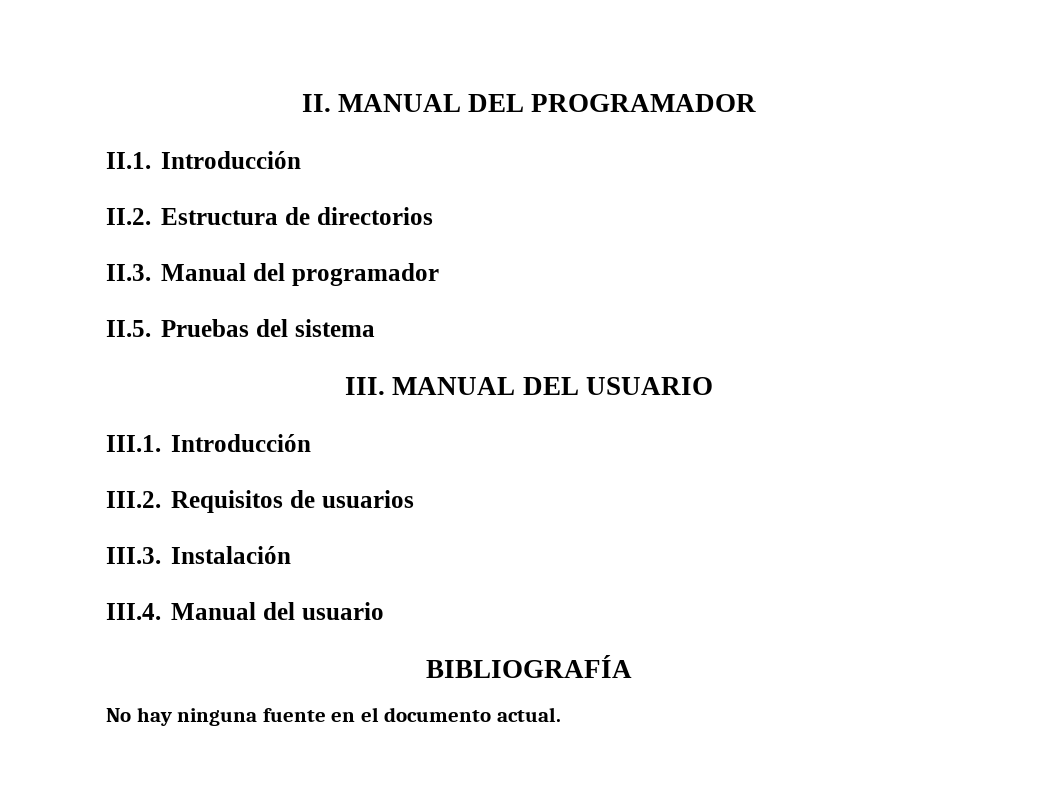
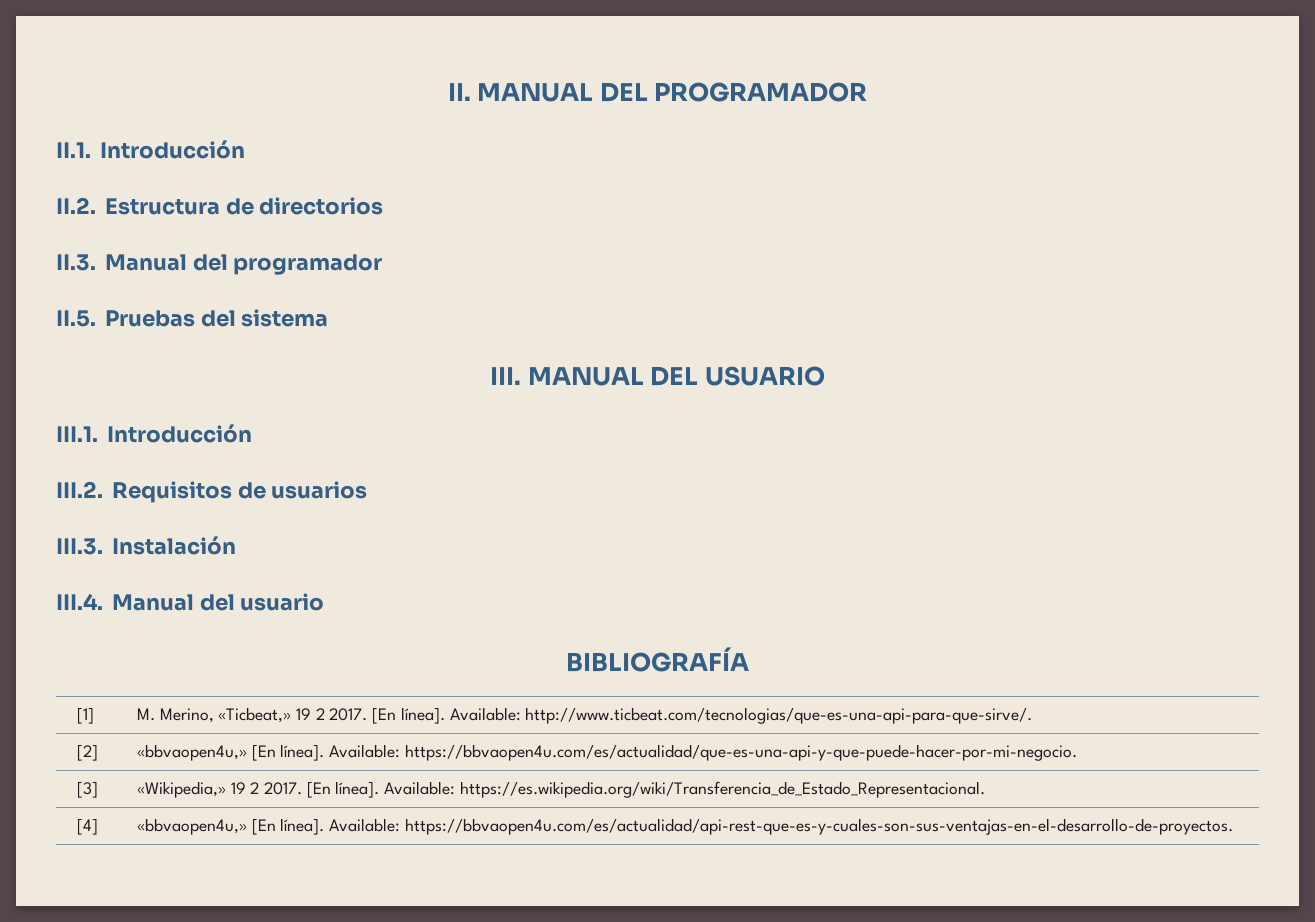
- No hay ninguna fuente en el documento actual.
+ [1] | M. Merino, «Ticbeat,» 19 2 2017. [En línea]. Available: http://www.ticbeat.com/tecnologias/que-es-una-api-para-que-sirve/.
+ [2] | «bbvaopen4u,» [En línea]. Available: https://bbvaopen4u.com/es/actualidad/que-es-una-api-y-que-puede-hacer-por-mi-negocio.
+ [3] | «Wikipedia,» 19 2 2017. [En línea]. Available: https://es.wikipedia.org/wiki/Transferencia_de_Estado_Representacional.
+ [4] | «bbvaopen4u,» [En línea]. Available: https://bbvaopen4u.com/es/actualidad/api-rest-que-es-y-cuales-son-sus-ventajas-en-el-desarrollo-de-proyectos.

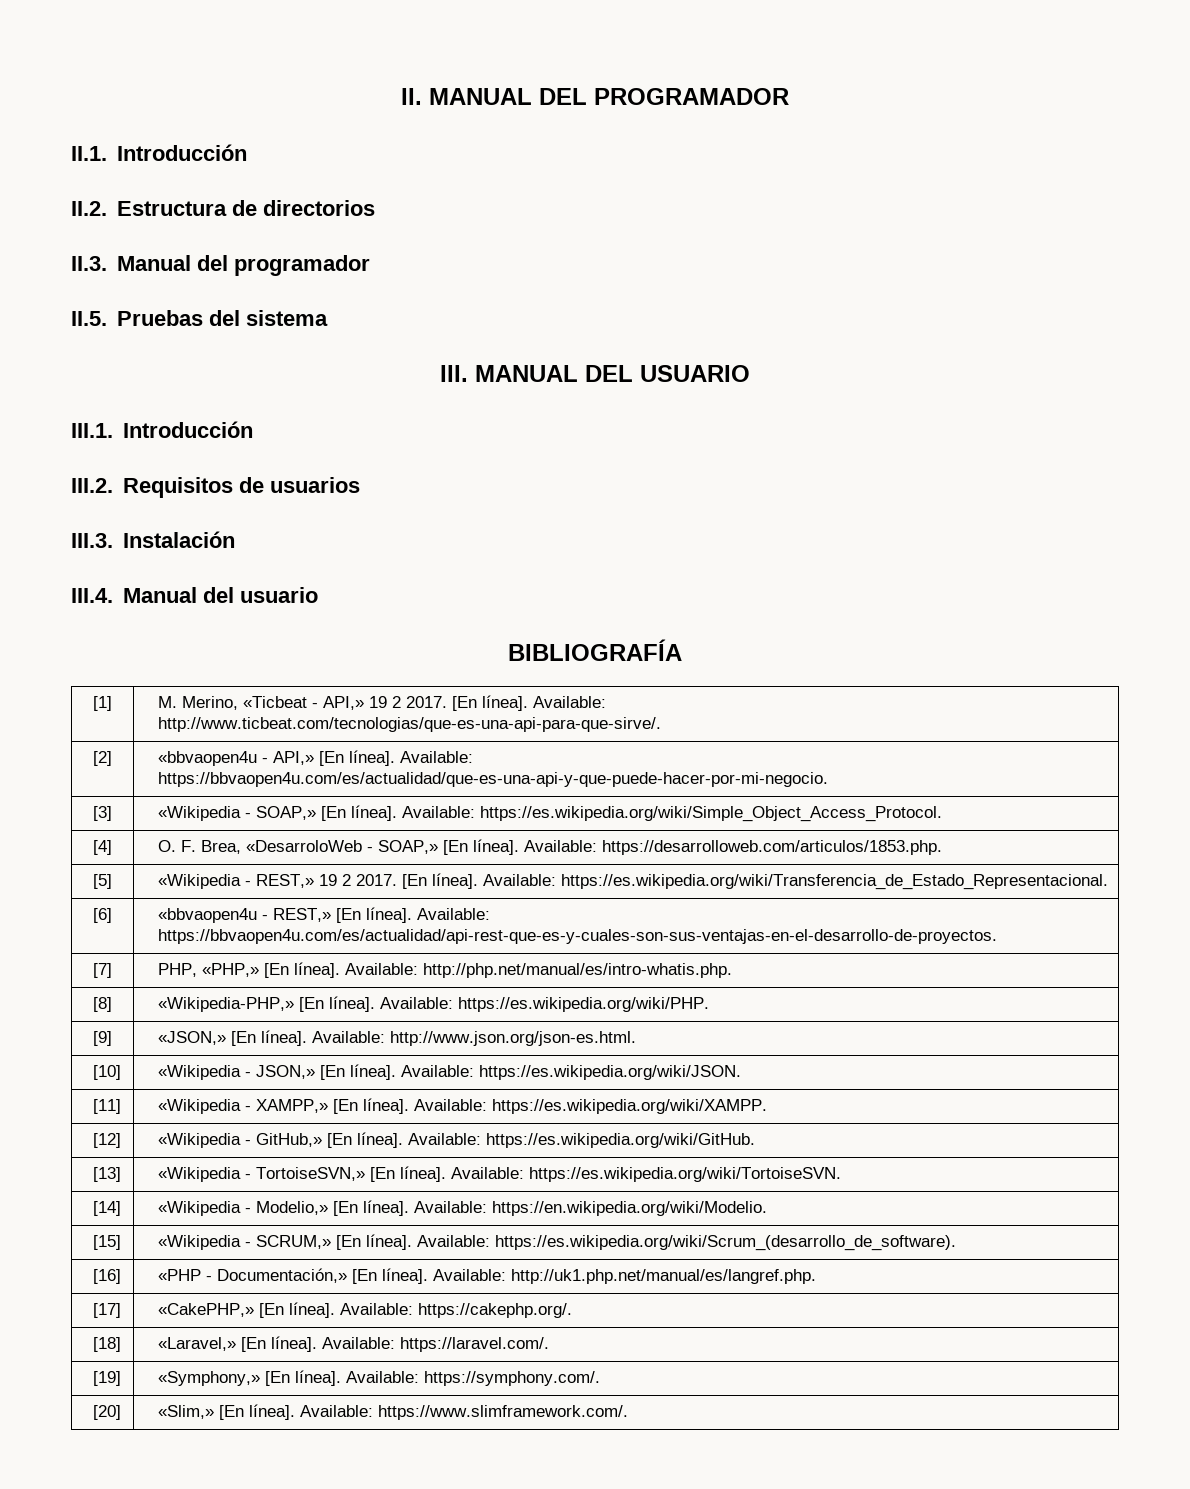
- [1] | M. Merino, «Ticbeat,» 19 2 2017. [En línea]. Available: http://www.ticbeat.com/tecnologias/que-es-una-api-para-que-sirve/.
+ [1] | M. Merino, «Ticbeat - API,» 19 2 2017. [En línea]. Available: http://www.ticbeat.com/tecnologias/que-es-una-api-para-que-sirve/.
- [2] | «bbvaopen4u,» [En línea]. Available: https://bbvaopen4u.com/es/actualidad/que-es-una-api-y-que-puede-hacer-por-mi-negocio.
+ [2] | «bbvaopen4u - API,» [En línea]. Available: https://bbvaopen4u.com/es/actualidad/que-es-una-api-y-que-puede-hacer-por-mi-negocio.
- [3] | «Wikipedia,» 19 2 2017. [En línea]. Available: https://es.wikipedia.org/wiki/Transferencia_de_Estado_Representacional.
+ [3] | «Wikipedia - SOAP,» [En línea]. Available: https://es.wikipedia.org/wiki/Simple_Object_Access_Protocol.
+ [4] | O. F. Brea, «DesarroloWeb - SOAP,» [En línea]. Available: https://desarrolloweb.com/articulos/1853.php.
+ [5] | «Wikipedia - REST,» 19 2 2017. [En línea]. Available: https://es.wikipedia.org/wiki/Transferencia_de_Estado_Representacional.
- [4] | «bbvaopen4u,» [En línea]. Available: https://bbvaopen4u.com/es/actualidad/api-rest-que-es-y-cuales-son-sus-ventajas-en-el-desarrollo-de-proyectos.
+ [6] | «bbvaopen4u - REST,» [En línea]. Available: https://bbvaopen4u.com/es/actualidad/api-rest-que-es-y-cuales-son-sus-ventajas-en-el-desarrollo-de-proyectos.
+ [7] | PHP, «PHP,» [En línea]. Available: http://php.net/manual/es/intro-whatis.php.
+ [8] | «Wikipedia-PHP,» [En línea]. Available: https://es.wikipedia.org/wiki/PHP.
+ [9] | «JSON,» [En línea]. Available: http://www.json.org/json-es.html.
+ [10] | «Wikipedia - JSON,» [En línea]. Available: https://es.wikipedia.org/wiki/JSON.
+ [11] | «Wikipedia - XAMPP,» [En línea]. Available: https://es.wikipedia.org/wiki/XAMPP.
+ [12] | «Wikipedia - GitHub,» [En línea]. Available: https://es.wikipedia.org/wiki/GitHub.
+ [13] | «Wikipedia - TortoiseSVN,» [En línea]. Available: https://es.wikipedia.org/wiki/TortoiseSVN.
+ [14] | «Wikipedia - Modelio,» [En línea]. Available: https://en.wikipedia.org/wiki/Modelio.
+ [15] | «Wikipedia - SCRUM,» [En línea]. Available: https://es.wikipedia.org/wiki/Scrum_(desarrollo_de_software).
+ [16] | «PHP - Documentación,» [En línea]. Available: http://uk1.php.net/manual/es/langref.php.
+ [17] | «CakePHP,» [En línea]. Available: https://cakephp.org/.
+ [18] | «Laravel,» [En línea]. Available: https://laravel.com/.
+ [19] | «Symphony,» [En línea]. Available: https://symphony.com/.
+ [20] | «Slim,» [En línea]. Available: https://www.slimframework.com/.

